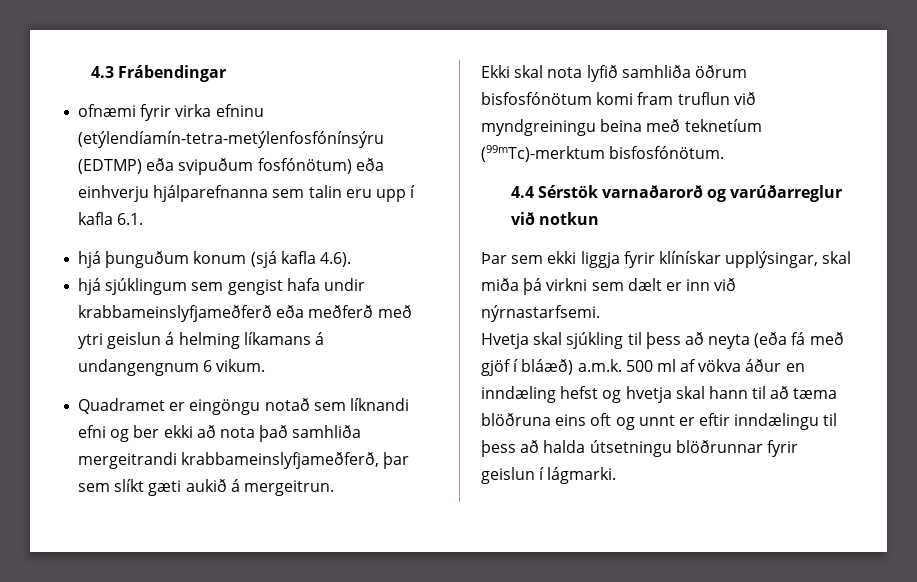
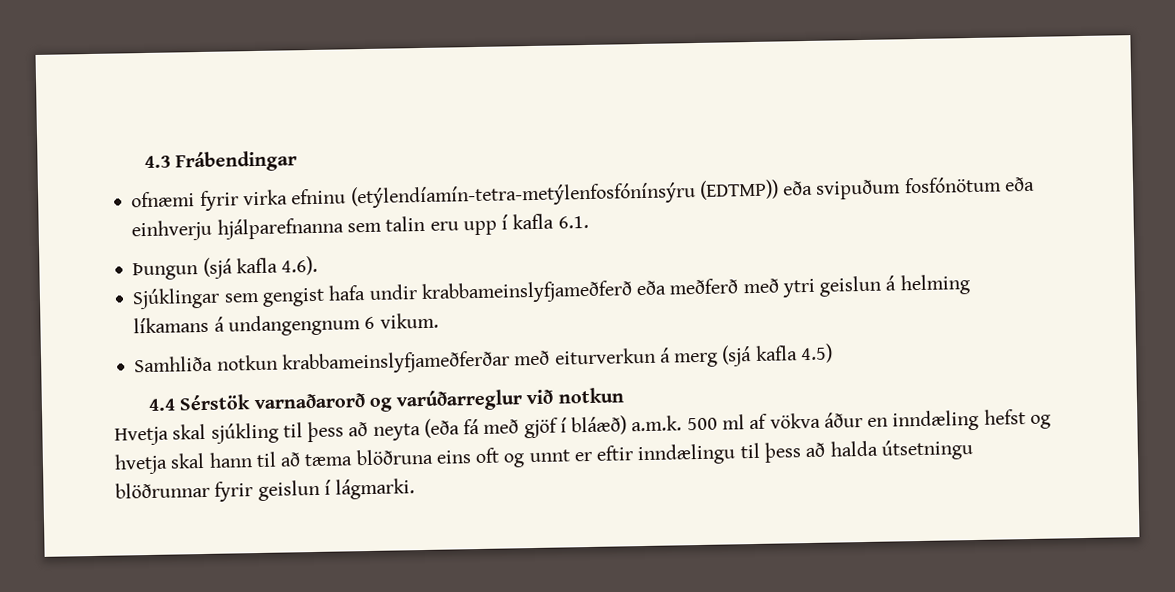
- ofnæmi fyrir virka efninu (etýlendíamín-tetra-metýlenfosfónínsýru (EDTMP) eða svipuðum fosfónötum) eða einhverju hjálparefnanna sem talin eru upp í kafla 6.1.
+ ofnæmi fyrir virka efninu (etýlendíamín-tetra-metýlenfosfónínsýru (EDTMP)) eða svipuðum fosfónötum eða einhverju hjálparefnanna sem talin eru upp í kafla 6.1.
- hjá þunguðum konum (sjá kafla 4.6).
+ Þungun (sjá kafla 4.6).
- hjá sjúklingum sem gengist hafa undir krabbameinslyfjameðferð eða meðferð með ytri geislun á helming líkamans á undangengnum 6 vikum.
+ Sjúklingar sem gengist hafa undir krabbameinslyfjameðferð eða meðferð með ytri geislun á helming líkamans á undangengnum 6 vikum.
- Quadramet er eingöngu notað sem líknandi efni og ber ekki að nota það samhliða mergeitrandi krabbameinslyfjameðferð, þar sem slíkt gæti aukið á mergeitrun.
- Ekki skal nota lyfið samhliða öðrum bisfosfónötum komi fram truflun við myndgreiningu beina með teknetíum (99mTc)-merktum bisfosfónötum.
+ Samhliða notkun krabbameinslyfjameðferðar með eiturverkun á merg (sjá kafla 4.5)
- Þar sem ekki liggja fyrir klínískar upplýsingar, skal miða þá virkni sem dælt er inn við nýrnastarfsemi.

